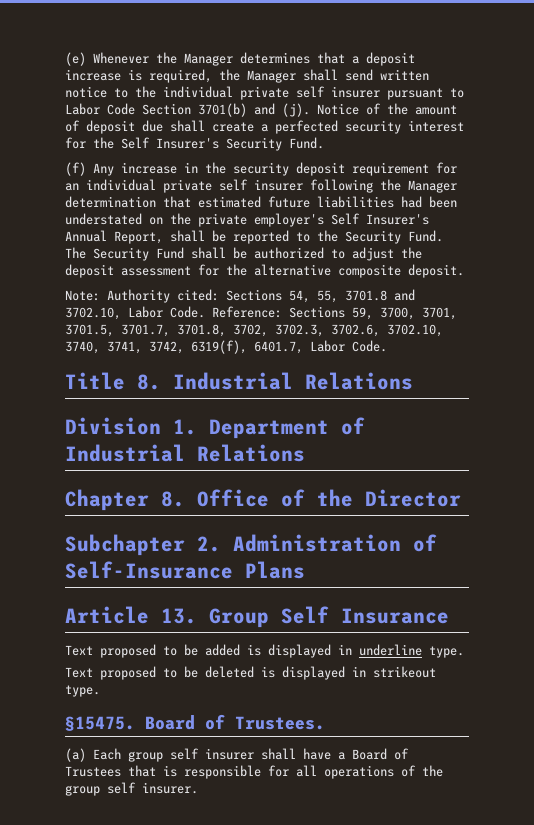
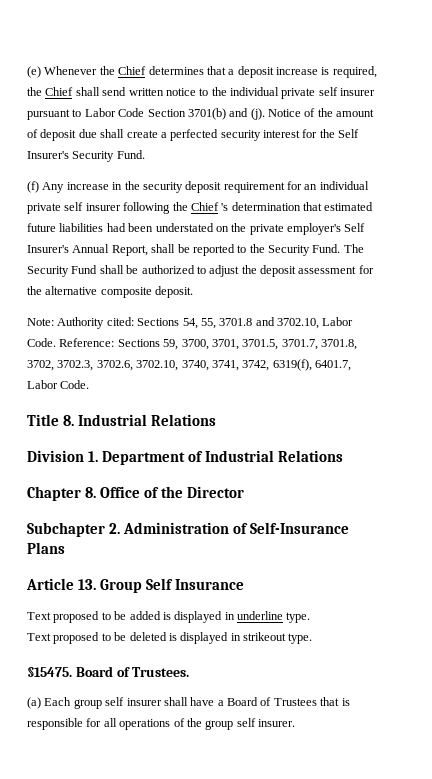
- (e) Whenever the Manager determines that a deposit increase is required, the Manager shall send written notice to the individual private self insurer pursuant to Labor Code Section 3701(b) and (j).
+ (e) Whenever the Chief determines that a deposit increase is required, the Chief shall send written notice to the individual private self insurer pursuant to Labor Code Section 3701(b) and (j).
- (f) Any increase in the security deposit requirement for an individual private self insurer following the Manager determination that estimated future liabilities had been understated on the private employer's Self Insurer's Annual Report, shall be reported to the Security Fund.
+ (f) Any increase in the security deposit requirement for an individual private self insurer following the Chief 's determination that estimated future liabilities had been understated on the private employer's Self Insurer's Annual Report, shall be reported to the Security Fund.

